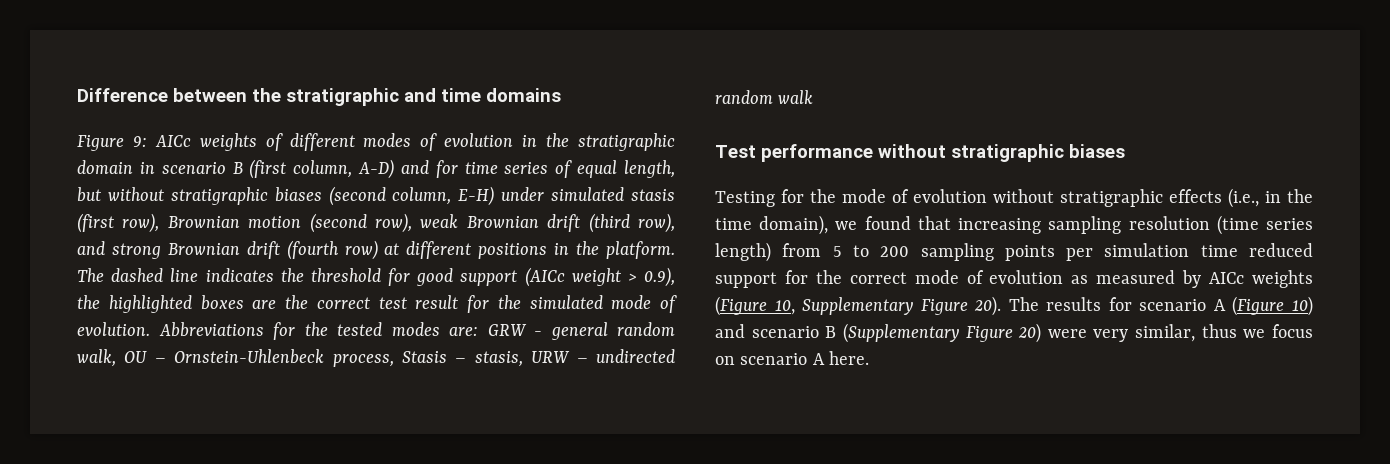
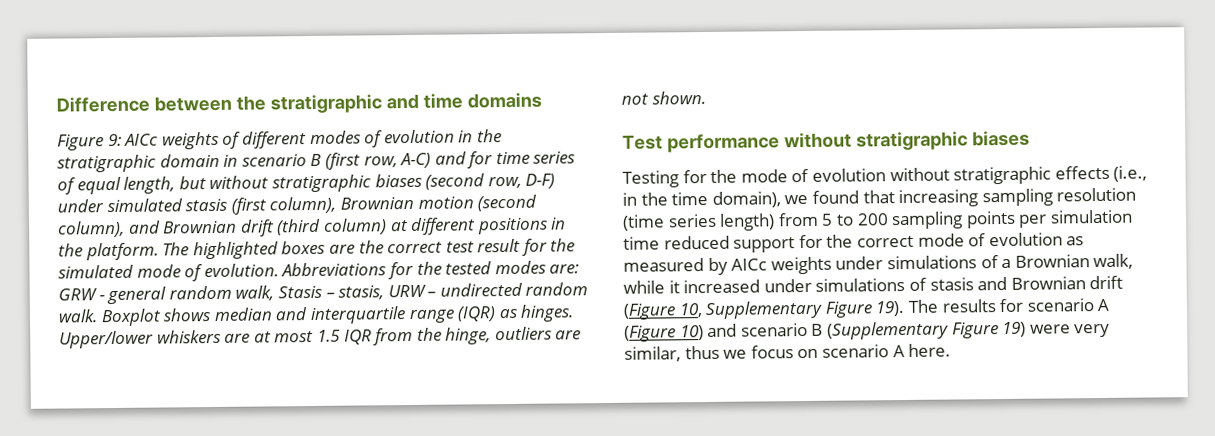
- Figure 9: AICc weights of different modes of evolution in the stratigraphic domain in scenario B (first column, A-D) and for time series of equal length, but without stratigraphic biases (second column, E-H) under simulated stasis (first row), Brownian motion (second row), weak Brownian drift (third row), and strong Brownian drift (fourth row) at different positions in the platform.
+ Figure 9: AICc weights of different modes of evolution in the stratigraphic domain in scenario B (first row, A-C) and for time series of equal length, but without stratigraphic biases (second row, D-F) under simulated stasis (first column), Brownian motion (second column), and Brownian drift (third column) at different positions in the platform.
- The dashed line indicates the threshold for good support (AICc weight > 0.9), the highlighted boxes are the correct test result for the simulated mode of evolution.
+ The highlighted boxes are the correct test result for the simulated mode of evolution.
- Abbreviations for the tested modes are: GRW - general random walk, OU – Ornstein-Uhlenbeck process, Stasis – stasis, URW – undirected random walk
+ Abbreviations for the tested modes are: GRW - general random walk, Stasis – stasis, URW – undirected random walk. Boxplot shows median and interquartile range (IQR) as hinges. Upper/lower whiskers are at most 1.5 IQR from the hinge, outliers are not shown.
- Testing for the mode of evolution without stratigraphic effects (i.e., in the time domain), we found that increasing sampling resolution (time series length) from 5 to 200 sampling points per simulation time reduced support for the correct mode of evolution as measured by AICc weights (Figure 10, Supplementary Figure 20).
+ Testing for the mode of evolution without stratigraphic effects (i.e., in the time domain), we found that increasing sampling resolution (time series length) from 5 to 200 sampling points per simulation time reduced support for the correct mode of evolution as measured by AICc weights under simulations of a Brownian walk, while it increased under simulations of stasis and Brownian drift (Figure 10, Supplementary Figure 19).
- The results for scenario A (Figure 10) and scenario B (Supplementary Figure 20) were very similar, thus we focus on scenario A here.
+ The results for scenario A (Figure 10) and scenario B (Supplementary Figure 19) were very similar, thus we focus on scenario A here.

